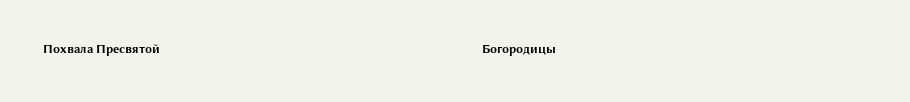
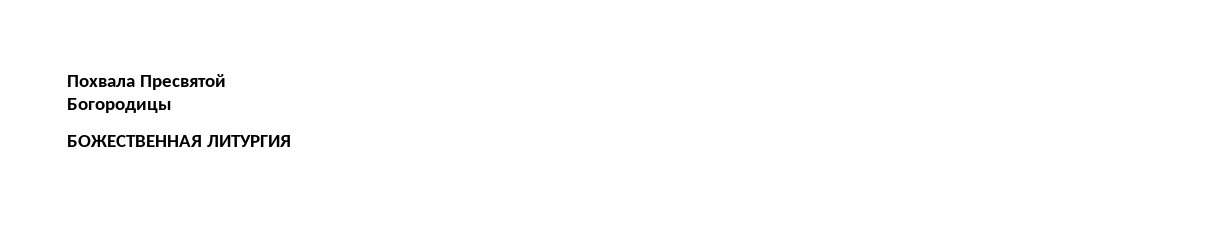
+ БОЖЕСТВЕННАЯ ЛИТУРГИЯ

